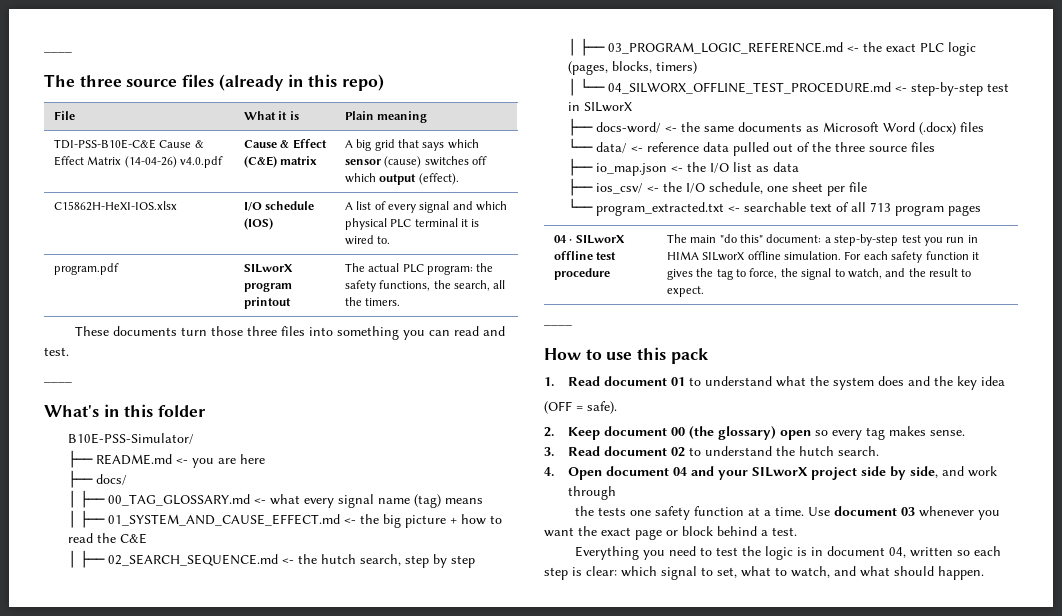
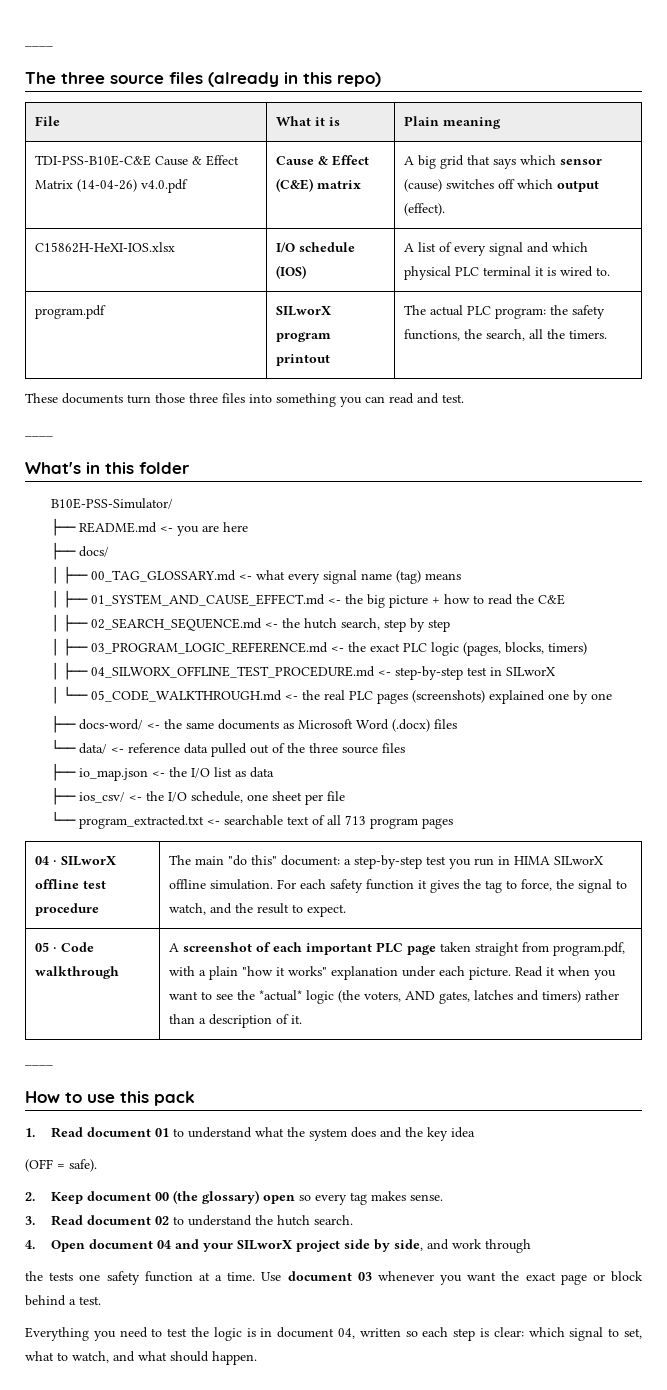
- │ └── 04_SILWORX_OFFLINE_TEST_PROCEDURE.md <- step-by-step test in SILworX
+ │ ├── 04_SILWORX_OFFLINE_TEST_PROCEDURE.md <- step-by-step test in SILworX
+ │ └── 05_CODE_WALKTHROUGH.md <- the real PLC pages (screenshots) explained one by one
+ 05 · Code walkthrough | A screenshot of each important PLC page taken straight from program.pdf, with a plain "how it works" explanation under each picture. Read it when you want to see the *actual* logic (the voters, AND gates, latches and timers) rather than a description of it.

